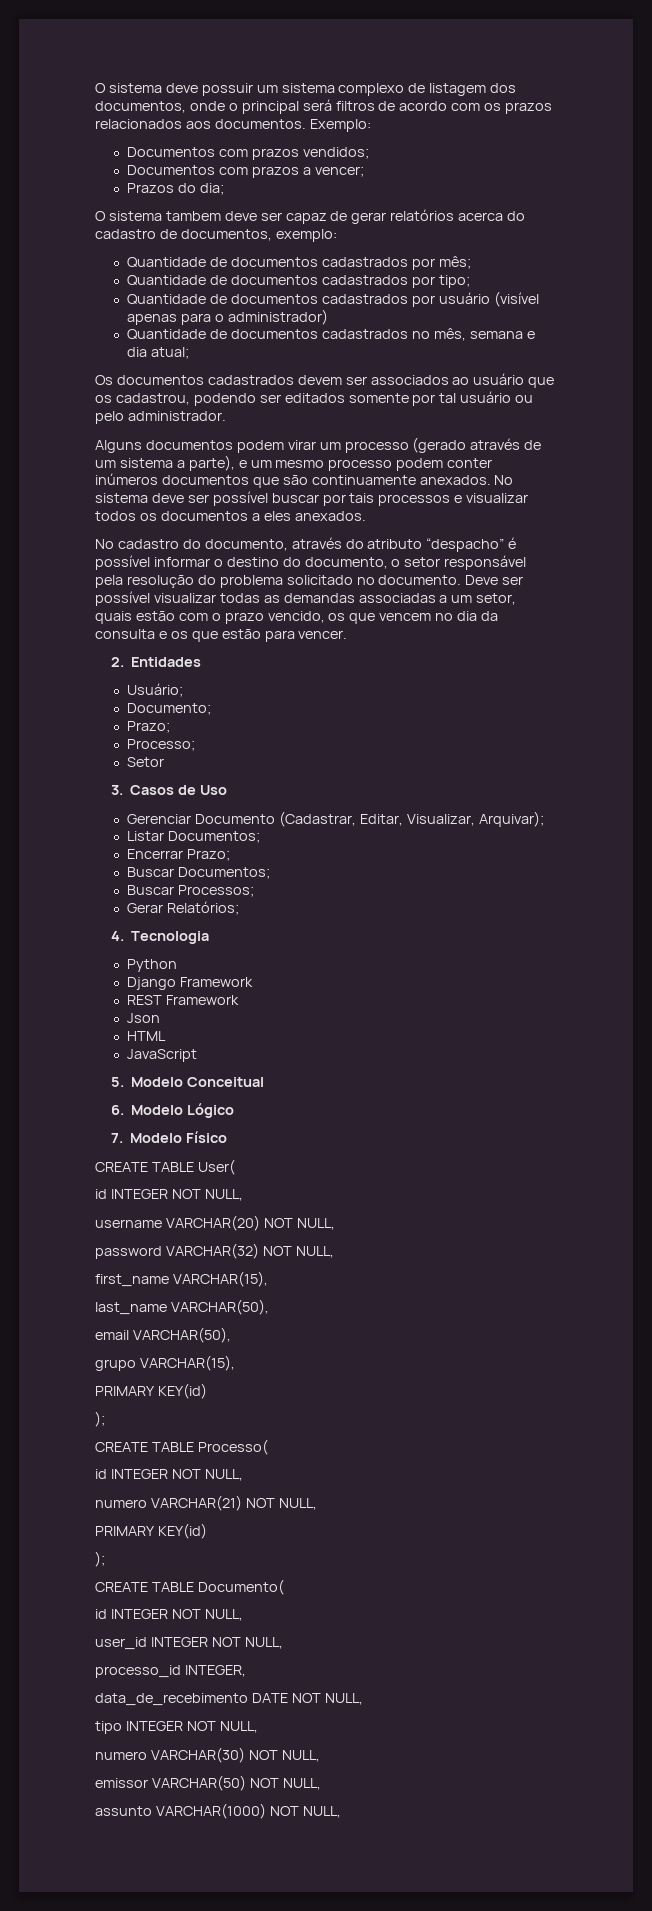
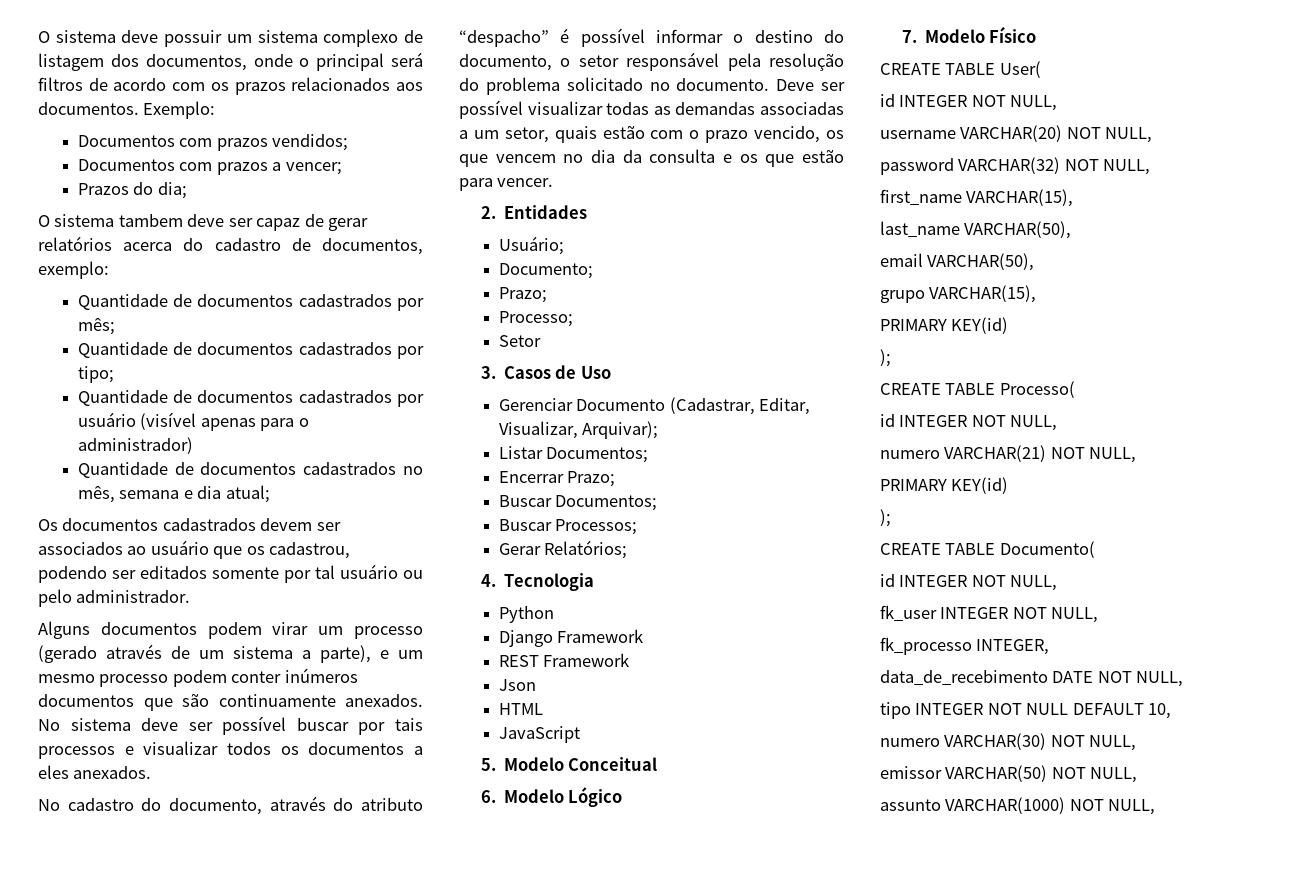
- user_id INTEGER NOT NULL,
- processo_id INTEGER,
+ fk_user INTEGER NOT NULL,
+ fk_processo INTEGER,
- tipo INTEGER NOT NULL,
+ tipo INTEGER NOT NULL DEFAULT 10,

